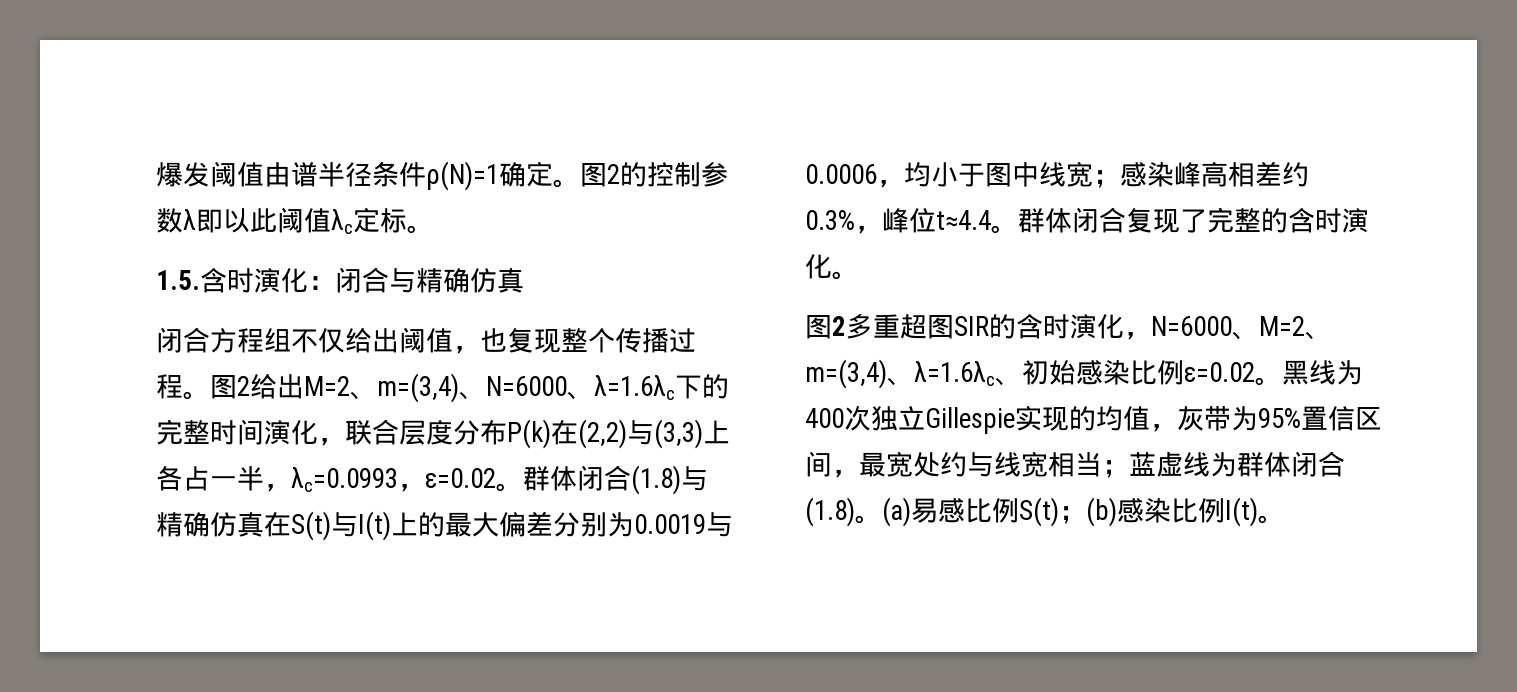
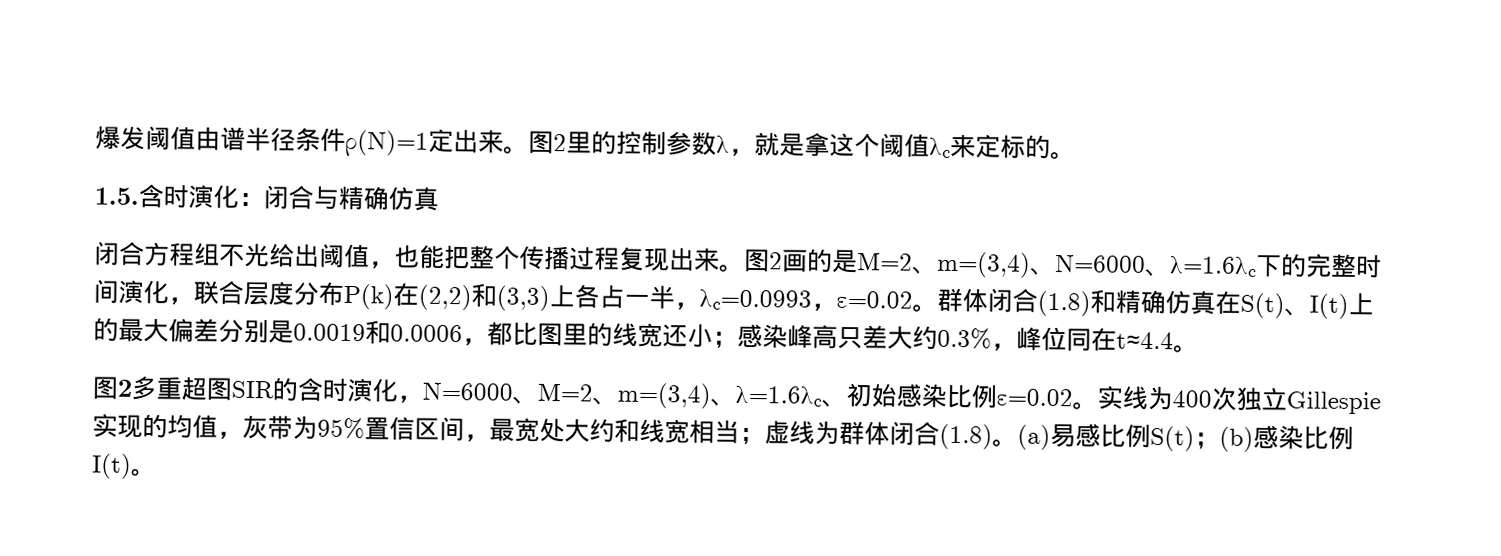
- 爆发阈值由谱半径条件ρ(N)=1确定。图2的控制参数λ即以此阈值λc定标。
+ 爆发阈值由谱半径条件ρ(N)=1定出来。图2里的控制参数λ，就是拿这个阈值λc来定标的。
- 闭合方程组不仅给出阈值，也复现整个传播过程。图2给出M=2、m=(3,4)、N=6000、λ=1.6λc下的完整时间演化，联合层度分布P(k)在(2,2)与(3,3)上各占一半，λc=0.0993，ε=0.02。
+ 闭合方程组不光给出阈值，也能把整个传播过程复现出来。图2画的是M=2、m=(3,4)、N=6000、λ=1.6λc下的完整时间演化，联合层度分布P(k)在(2,2)和(3,3)上各占一半，λc=0.0993，ε=0.02。
- 群体闭合(1.8)与精确仿真在S(t)与I(t)上的最大偏差分别为0.0019与0.0006，均小于图中线宽；感染峰高相差约0.3%，峰位t≈4.4。群体闭合复现了完整的含时演化。
+ 群体闭合(1.8)和精确仿真在S(t)、I(t)上的最大偏差分别是0.0019和0.0006，都比图里的线宽还小；感染峰高只差大约0.3%，峰位同在t≈4.4。
- 黑线为400次独立Gillespie实现的均值，灰带为95%置信区间，最宽处约与线宽相当；蓝虚线为群体闭合(1.8)。
+ 实线为400次独立Gillespie实现的均值，灰带为95%置信区间，最宽处大约和线宽相当；虚线为群体闭合(1.8)。

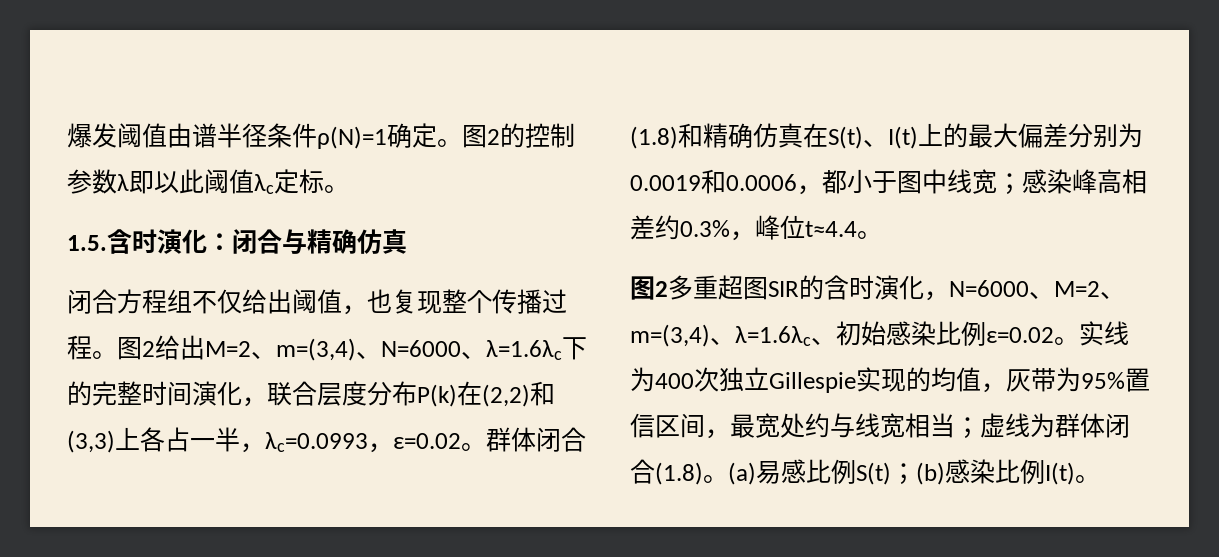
- 爆发阈值由谱半径条件ρ(N)=1定出来。图2里的控制参数λ，就是拿这个阈值λc来定标的。
+ 爆发阈值由谱半径条件ρ(N)=1确定。图2的控制参数λ即以此阈值λc定标。
- 闭合方程组不光给出阈值，也能把整个传播过程复现出来。图2画的是M=2、m=(3,4)、N=6000、λ=1.6λc下的完整时间演化，联合层度分布P(k)在(2,2)和(3,3)上各占一半，λc=0.0993，ε=0.02。
+ 闭合方程组不仅给出阈值，也复现整个传播过程。图2给出M=2、m=(3,4)、N=6000、λ=1.6λc下的完整时间演化，联合层度分布P(k)在(2,2)和(3,3)上各占一半，λc=0.0993，ε=0.02。
- 群体闭合(1.8)和精确仿真在S(t)、I(t)上的最大偏差分别是0.0019和0.0006，都比图里的线宽还小；感染峰高只差大约0.3%，峰位同在t≈4.4。
+ 群体闭合(1.8)和精确仿真在S(t)、I(t)上的最大偏差分别为0.0019和0.0006，都小于图中线宽；感染峰高相差约0.3%，峰位t≈4.4。
- 实线为400次独立Gillespie实现的均值，灰带为95%置信区间，最宽处大约和线宽相当；虚线为群体闭合(1.8)。
+ 实线为400次独立Gillespie实现的均值，灰带为95%置信区间，最宽处约与线宽相当；虚线为群体闭合(1.8)。

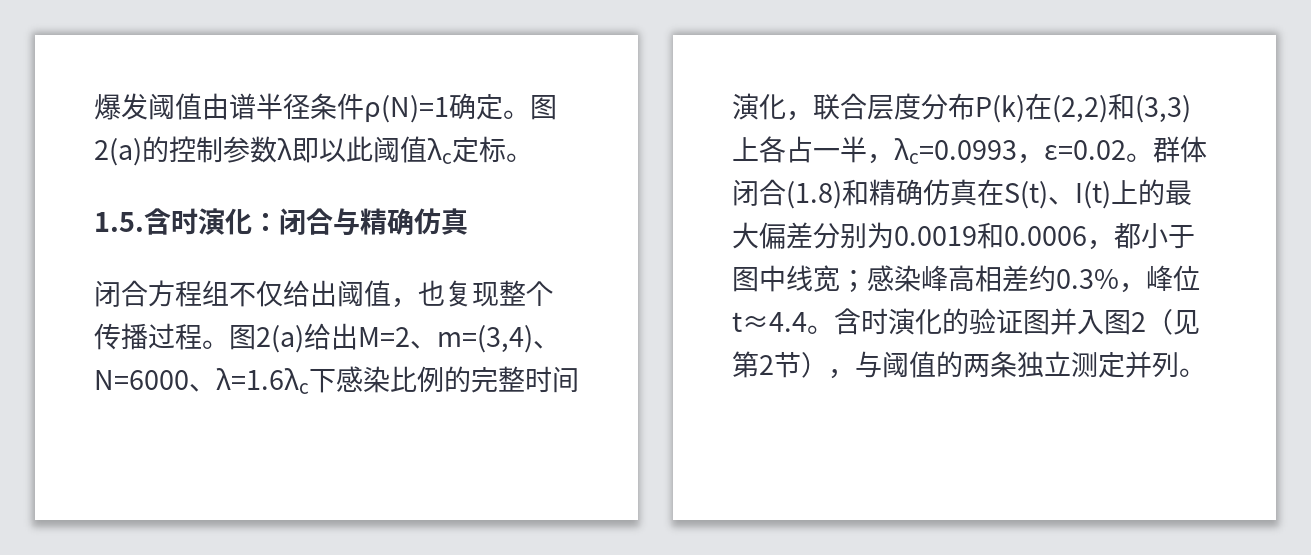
- 图2的控制参数λ即以此阈值λc定标。
+ 图2(a)的控制参数λ即以此阈值λc定标。
- 图2给出M=2、m=(3,4)、N=6000、λ=1.6λc下的完整时间演化，联合层度分布P(k)在(2,2)和(3,3)上各占一半，λc=0.0993，ε=0.02。
+ 图2(a)给出M=2、m=(3,4)、N=6000、λ=1.6λc下感染比例的完整时间演化，联合层度分布P(k)在(2,2)和(3,3)上各占一半，λc=0.0993，ε=0.02。
- 群体闭合(1.8)和精确仿真在S(t)、I(t)上的最大偏差分别为0.0019和0.0006，都小于图中线宽；感染峰高相差约0.3%，峰位t≈4.4。
- 图2多重超图SIR的含时演化，N=6000、M=2、m=(3,4)、λ=1.6λc、初始感染比例ε=0.02。实线为400次独立Gillespie实现的均值，灰带为95%置信区间，最宽处约与线宽相当；虚线为群体闭合(1.8)。(a)易感比例S(t)；(b)感染比例I(t)。
+ 群体闭合(1.8)和精确仿真在S(t)、I(t)上的最大偏差分别为0.0019和0.0006，都小于图中线宽；感染峰高相差约0.3%，峰位t≈4.4。含时演化的验证图并入图2（见第2节），与阈值的两条独立测定并列。

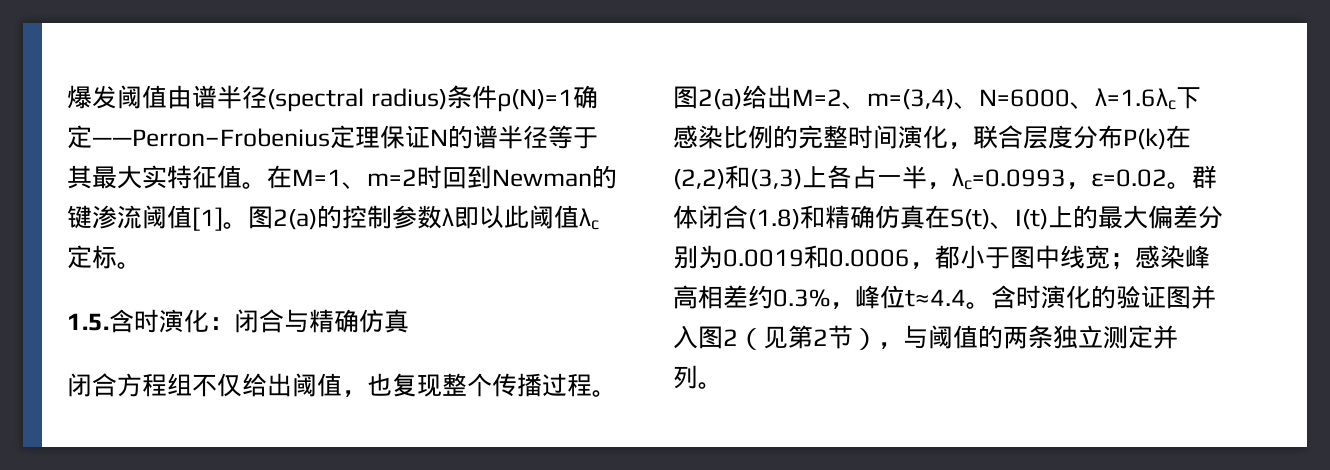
- 爆发阈值由谱半径条件ρ(N)=1确定。
+ 爆发阈值由谱半径(spectral radius)条件ρ(N)=1确定——Perron–Frobenius定理保证N的谱半径等于其最大实特征值。在M=1、m=2时回到Newman的键渗流阈值[1]。

